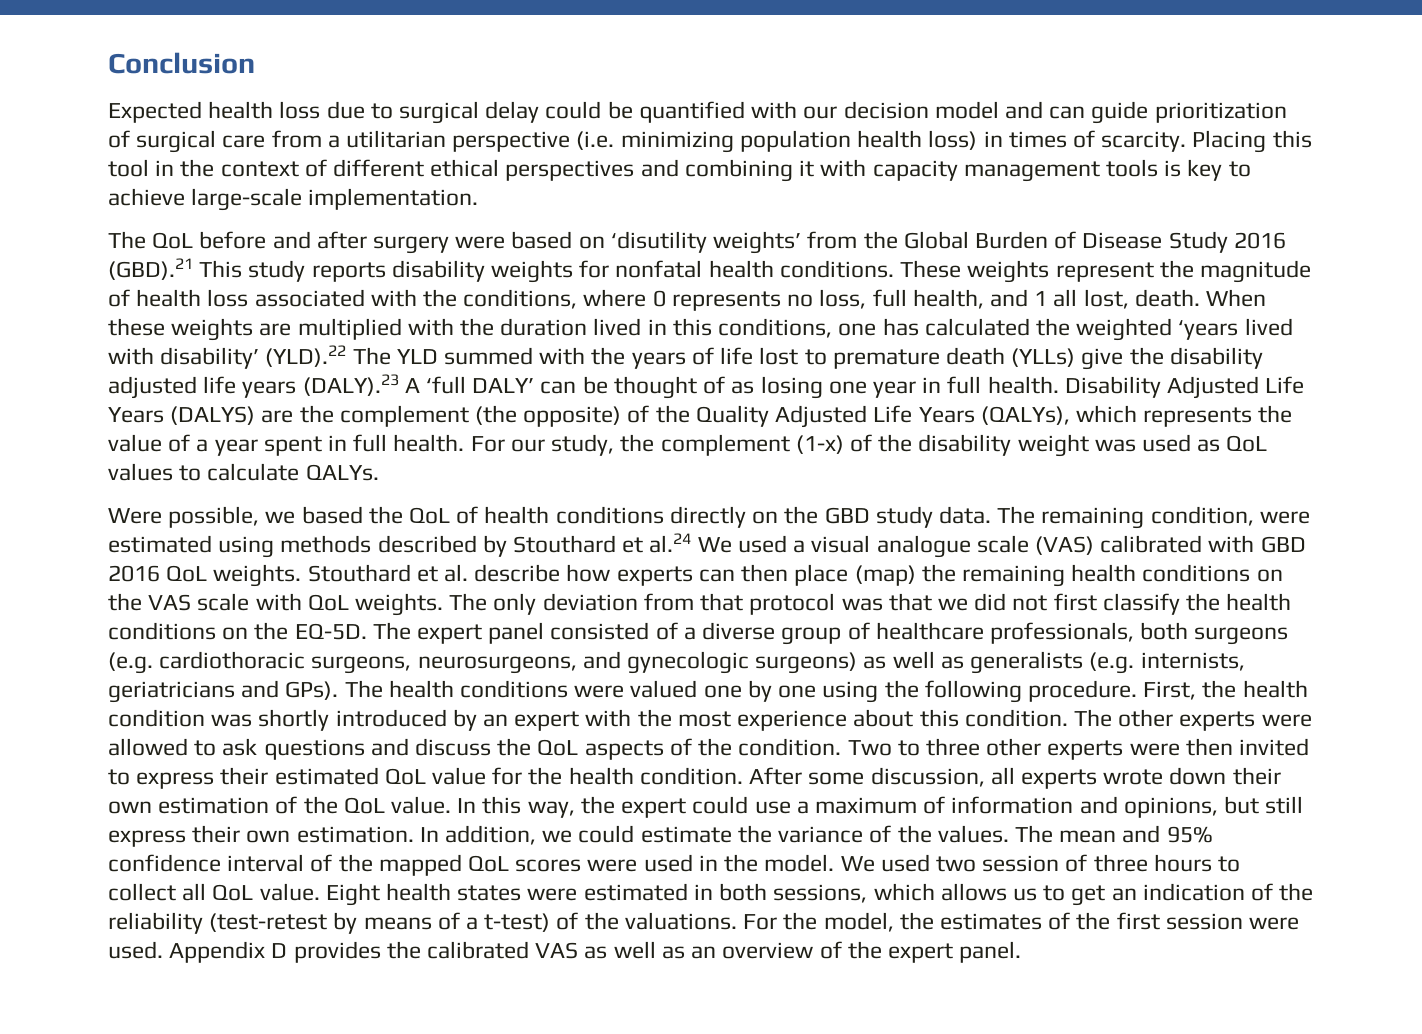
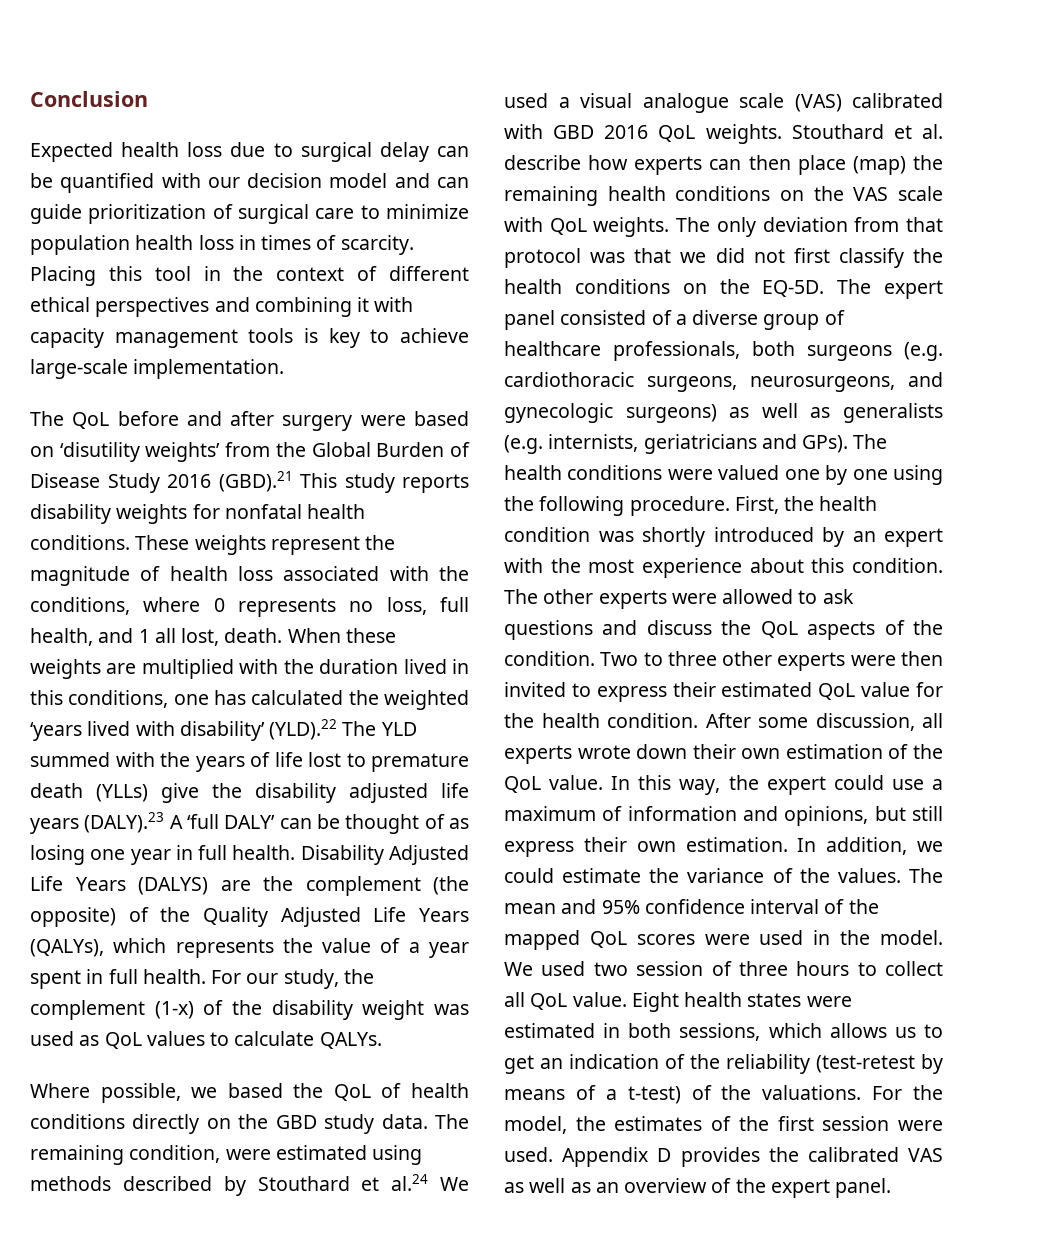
- Expected health loss due to surgical delay could be quantified with our decision model and can guide prioritization of surgical care from a utilitarian perspective (i.e. minimizing population health loss) in times of scarcity.
+ Expected health loss due to surgical delay can be quantified with our decision model and can guide prioritization of surgical care to minimize population health loss in times of scarcity.
- Were possible, we based the QoL of health conditions directly on the GBD study data.
+ Where possible, we based the QoL of health conditions directly on the GBD study data.

